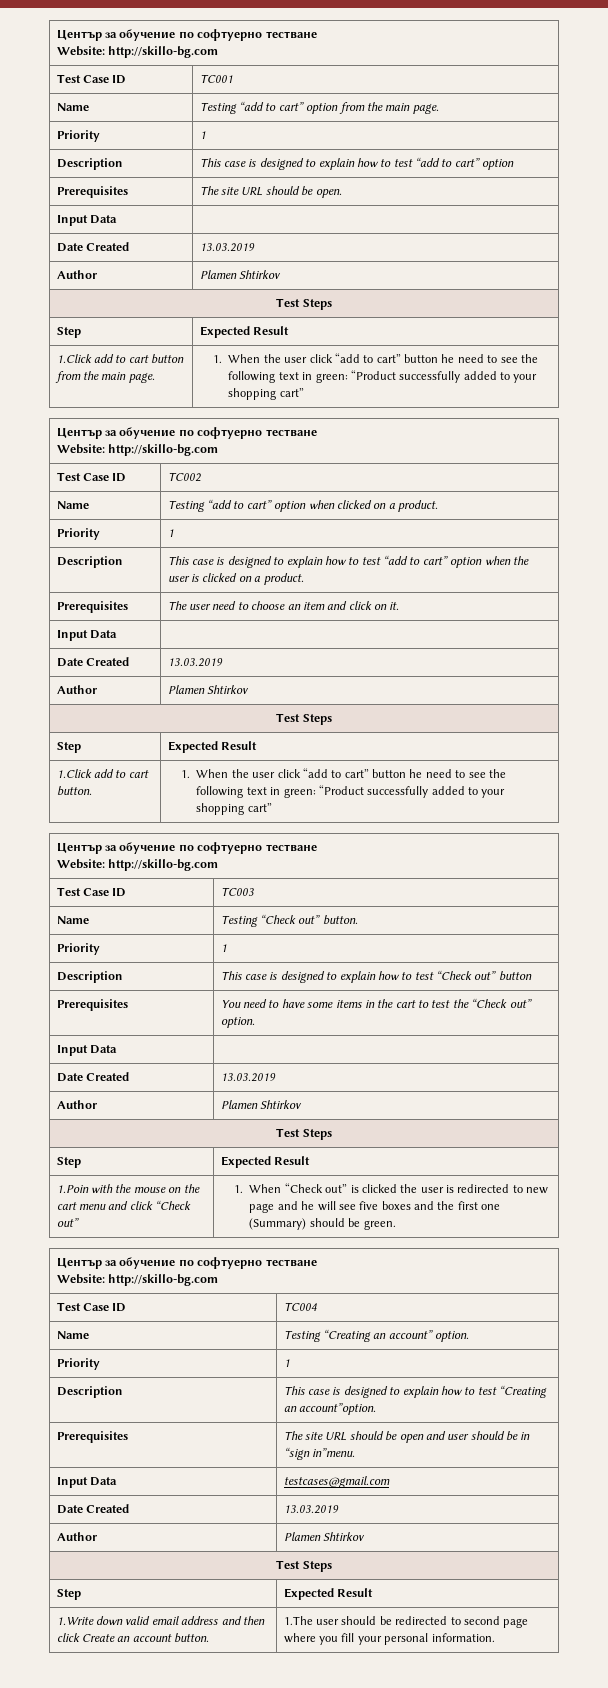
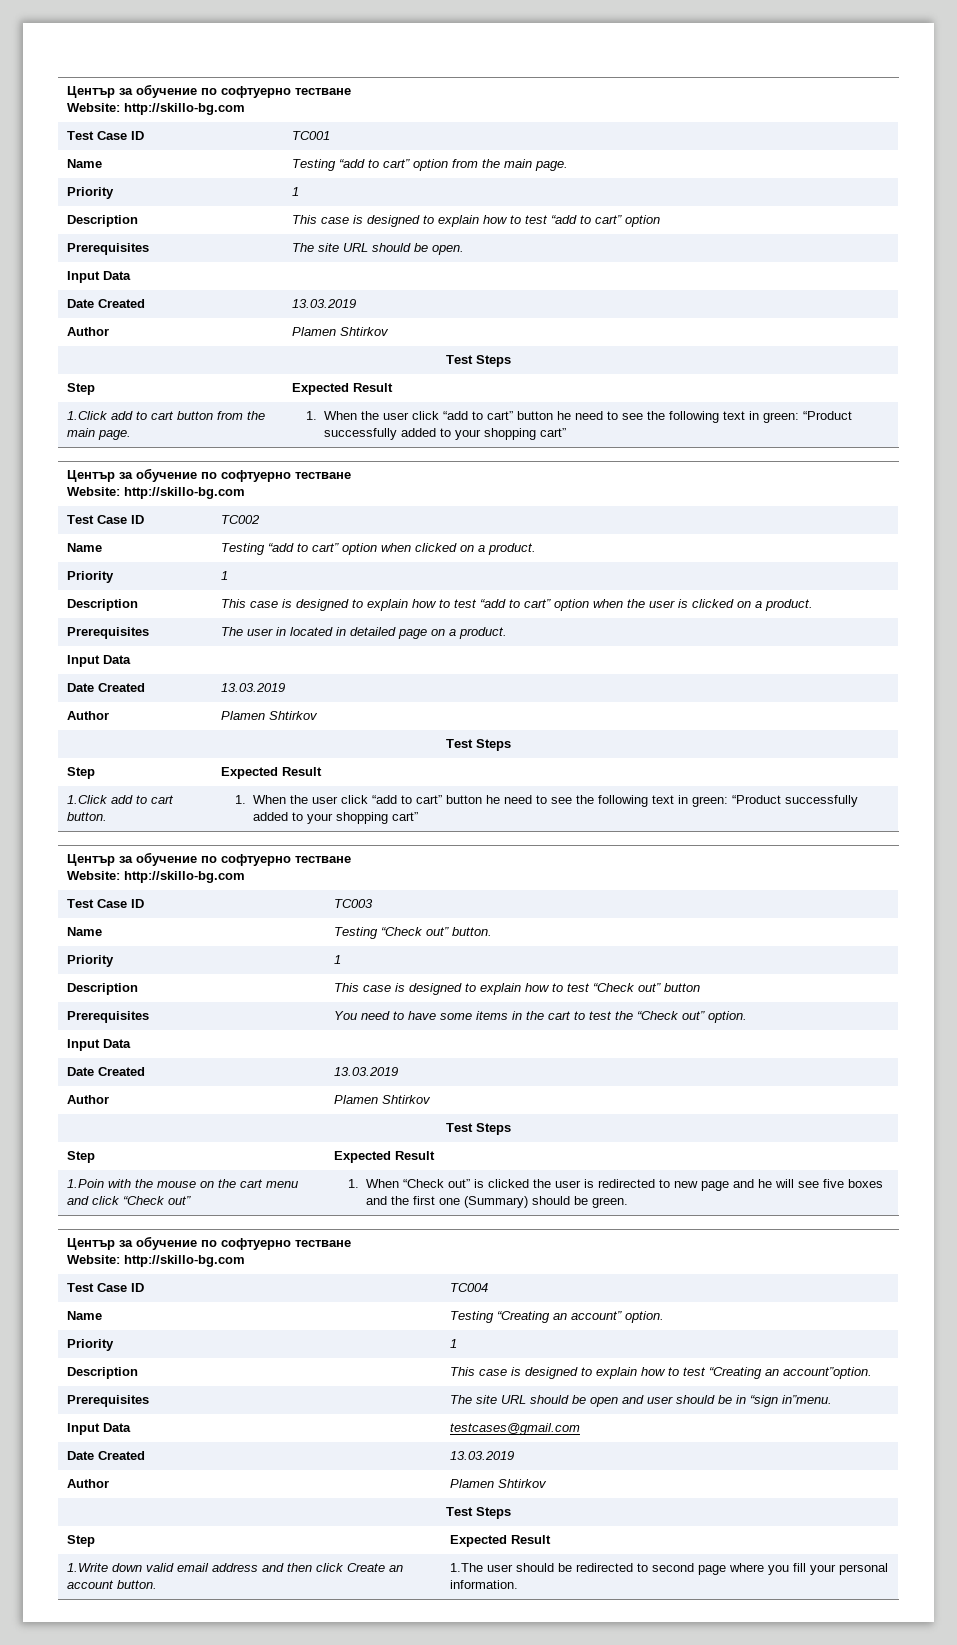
- Prerequisites | The user need to choose an item and click on it.
+ Prerequisites | The user in located in detailed page on a product.

